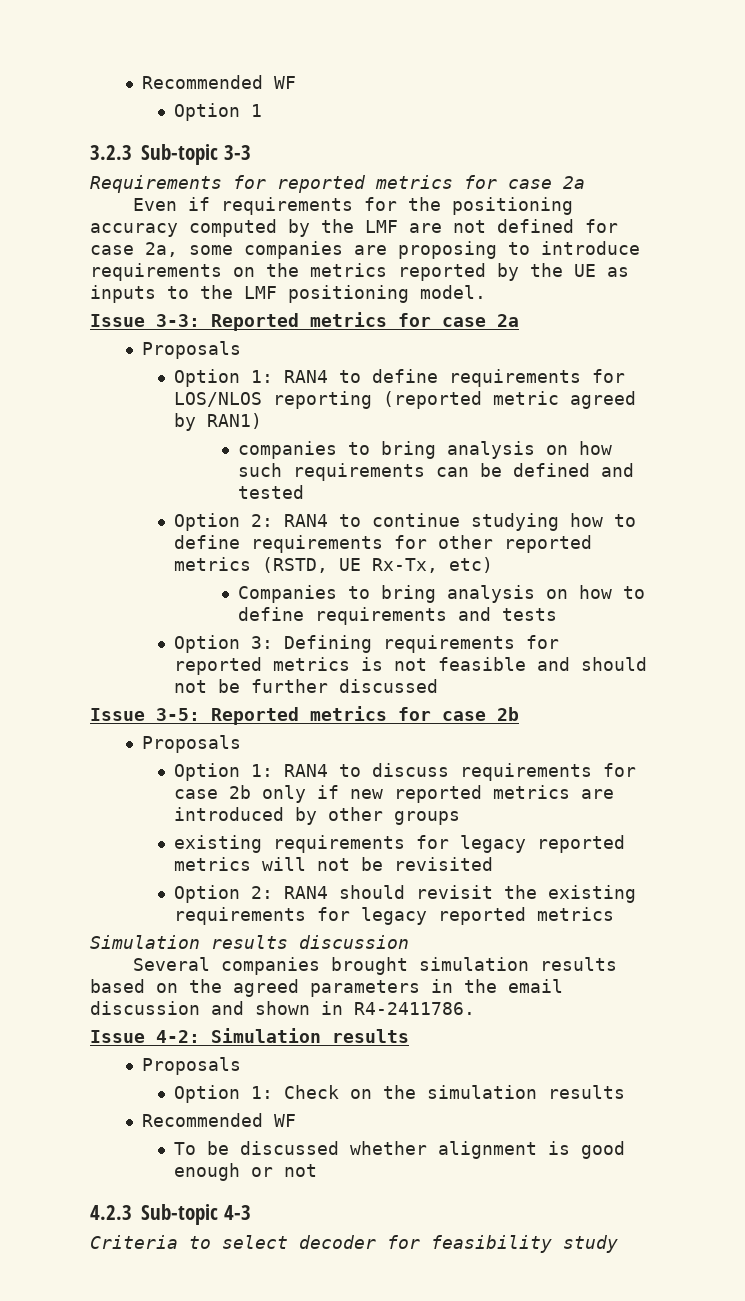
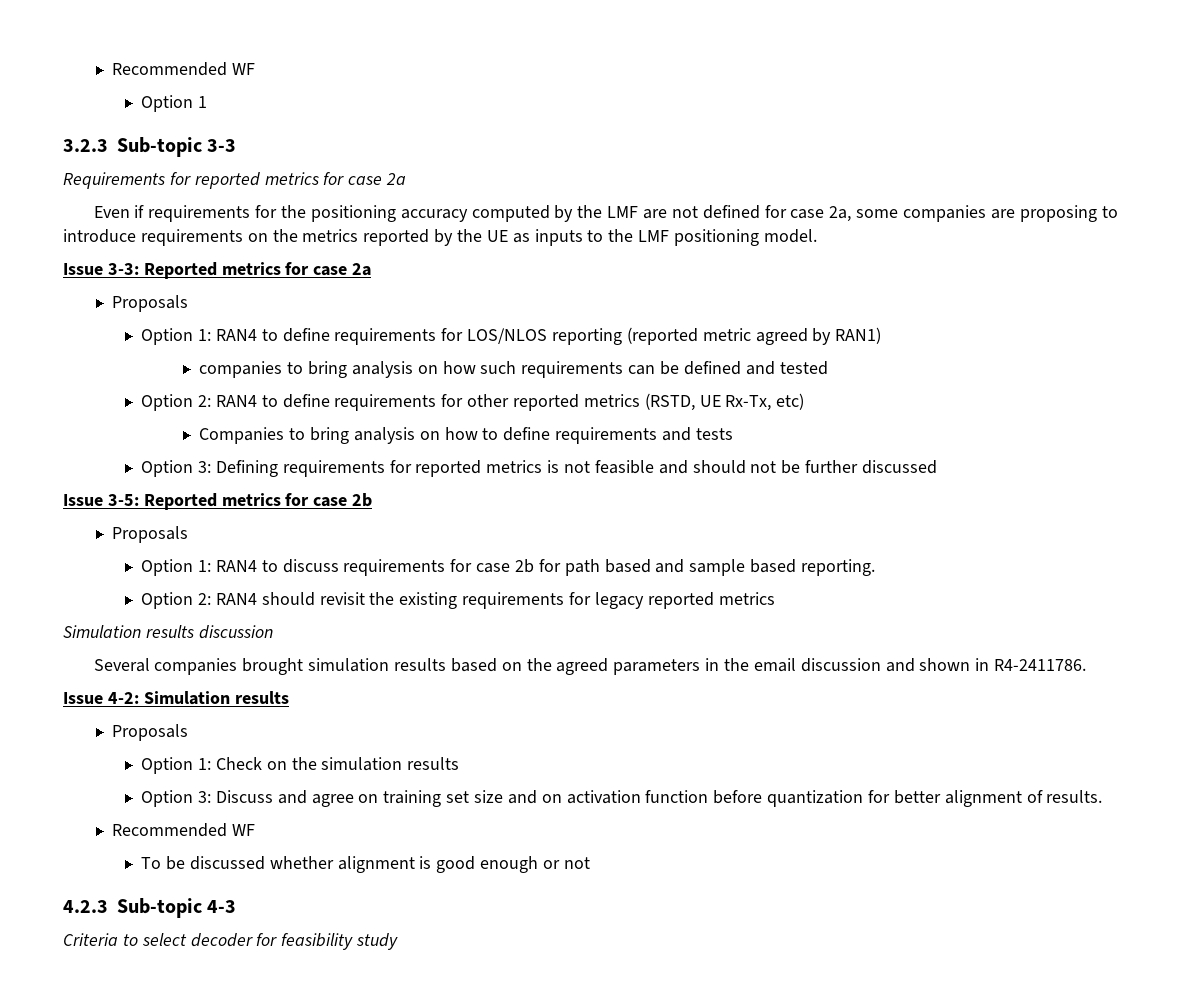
- Option 2: RAN4 to continue studying how to define requirements for other reported metrics (RSTD, UE Rx-Tx, etc)
+ Option 2: RAN4 to define requirements for other reported metrics (RSTD, UE Rx-Tx, etc)
- Option 1: RAN4 to discuss requirements for case 2b only if new reported metrics are introduced by other groups
- existing requirements for legacy reported metrics will not be revisited
+ Option 1: RAN4 to discuss requirements for case 2b for path based and sample based reporting.
+ Option 3: Discuss and agree on training set size and on activation function before quantization for better alignment of results.

